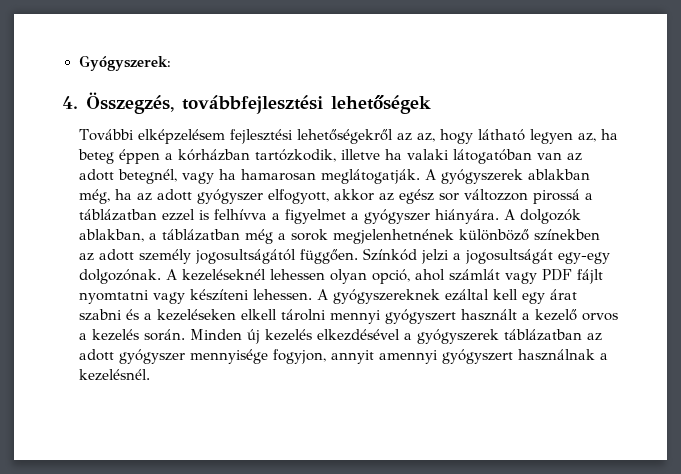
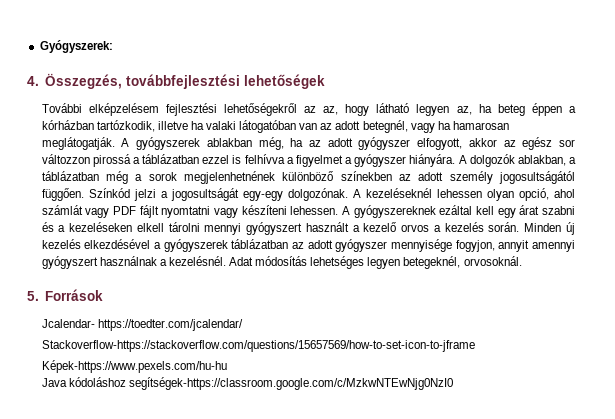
+ Adat módosítás lehetséges legyen betegeknél, orvosoknál.
+ 5. Források
+ Jcalendar- https://toedter.com/jcalendar/
+ Stackoverflow-https://stackoverflow.com/questions/15657569/how-to-set-icon-to-jframe
+ Képek-https://www.pexels.com/hu-hu
+ Java kódoláshoz segítségek-https://classroom.google.com/c/MzkwNTEwNjg0NzI0

